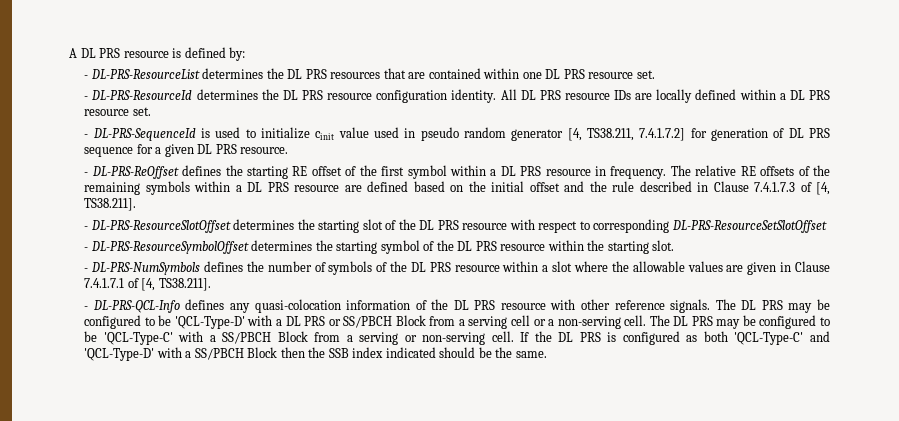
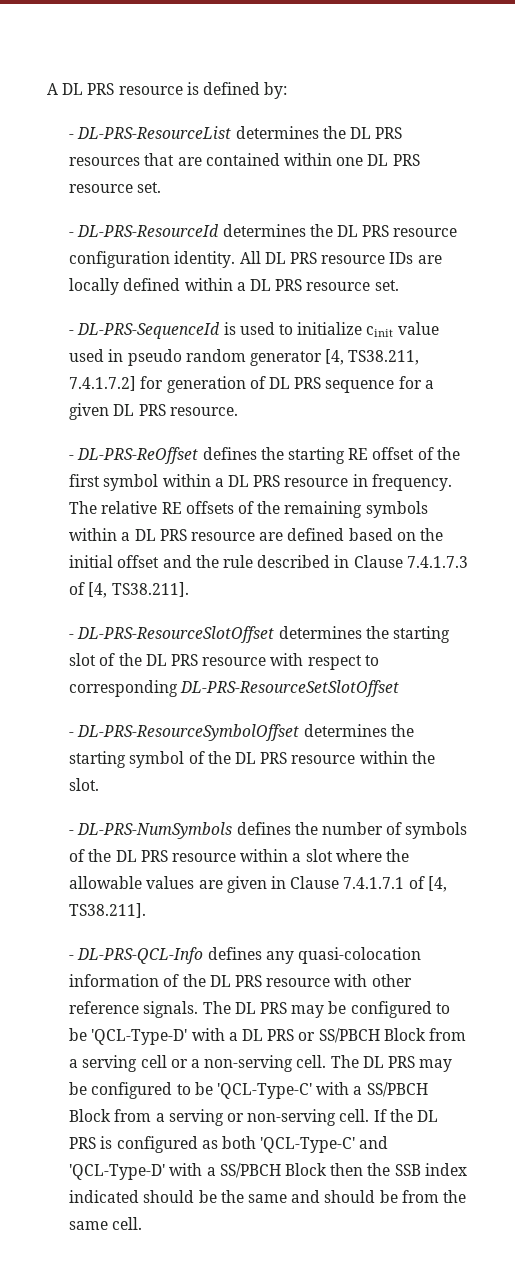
- - DL-PRS-ResourceSymbolOffset determines the starting symbol of the DL PRS resource within the starting slot.
+ - DL-PRS-ResourceSymbolOffset determines the starting symbol of the DL PRS resource within the slot.
- If the DL PRS is configured as both 'QCL-Type-C' and 'QCL-Type-D' with a SS/PBCH Block then the SSB index indicated should be the same.
+ If the DL PRS is configured as both 'QCL-Type-C' and 'QCL-Type-D' with a SS/PBCH Block then the SSB index indicated should be the same and should be from the same cell.

